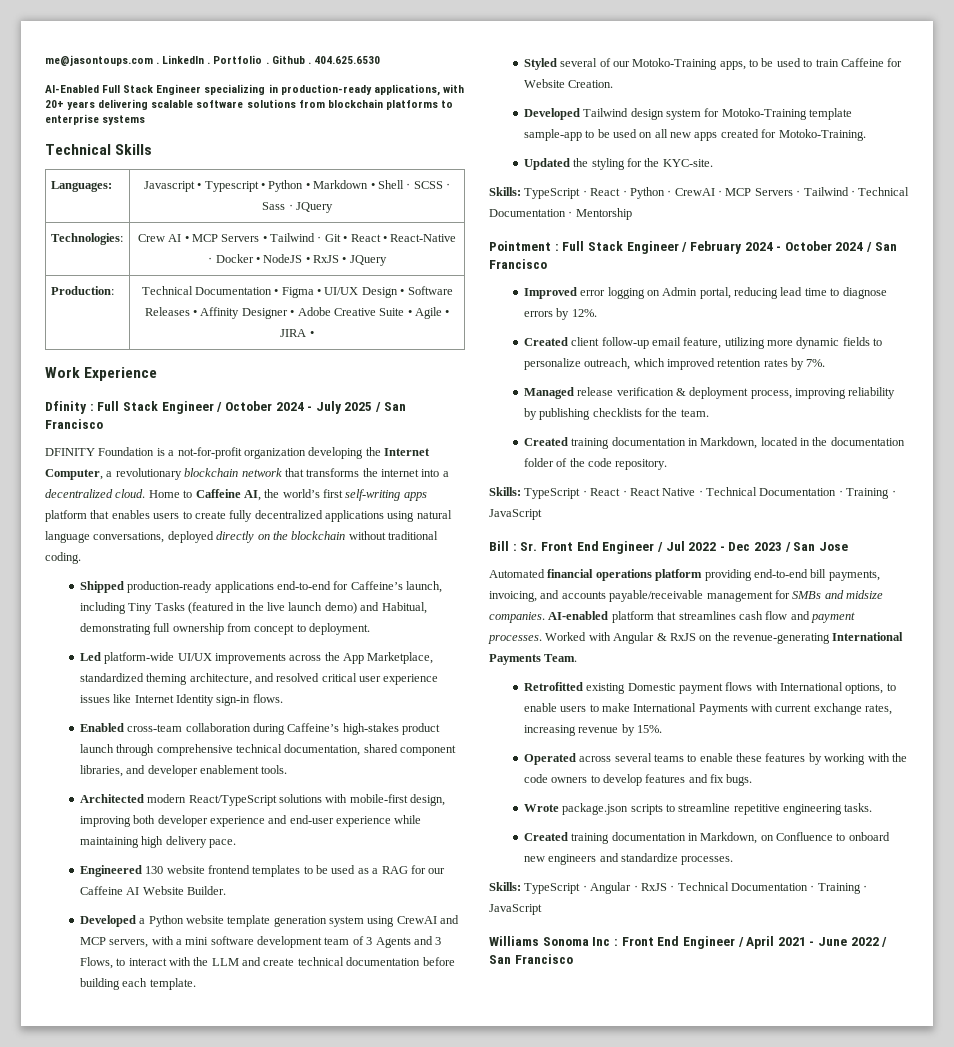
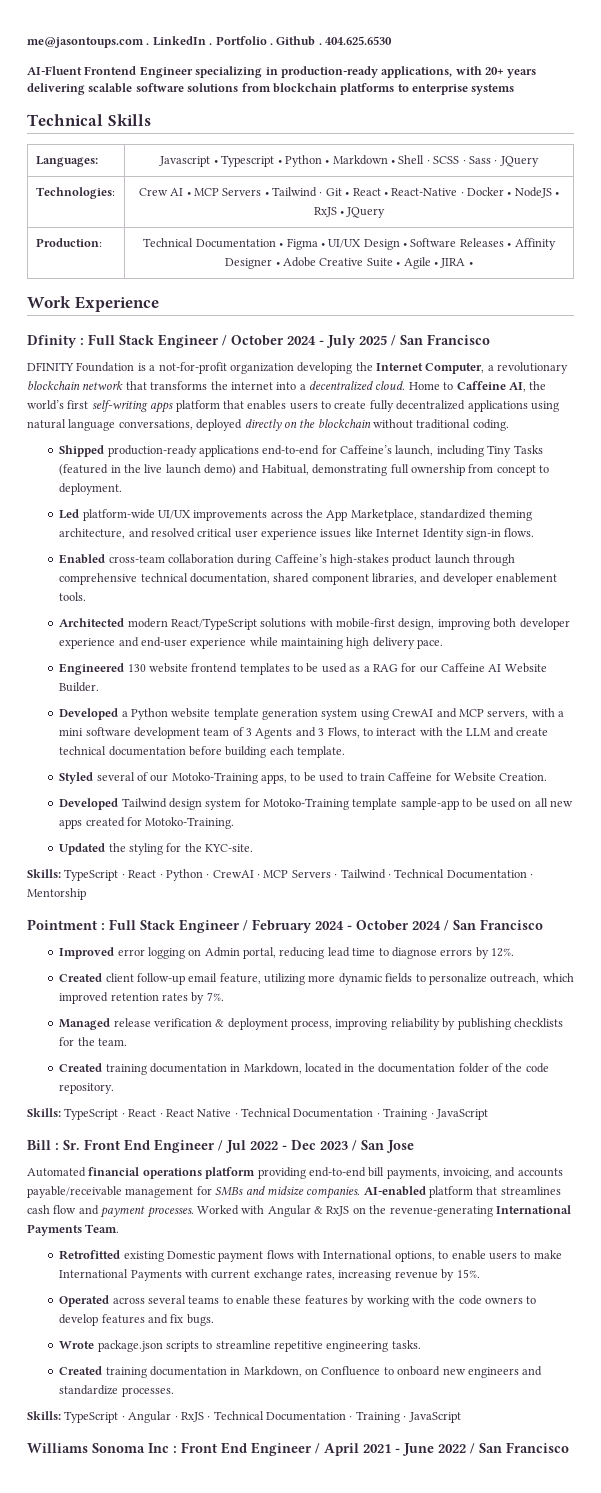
- AI-Enabled Full Stack Engineer specializing in production-ready applications, with 20+ years delivering scalable software solutions from blockchain platforms to enterprise systems
+ AI-Fluent Frontend Engineer specializing in production-ready applications, with 20+ years delivering scalable software solutions from blockchain platforms to enterprise systems

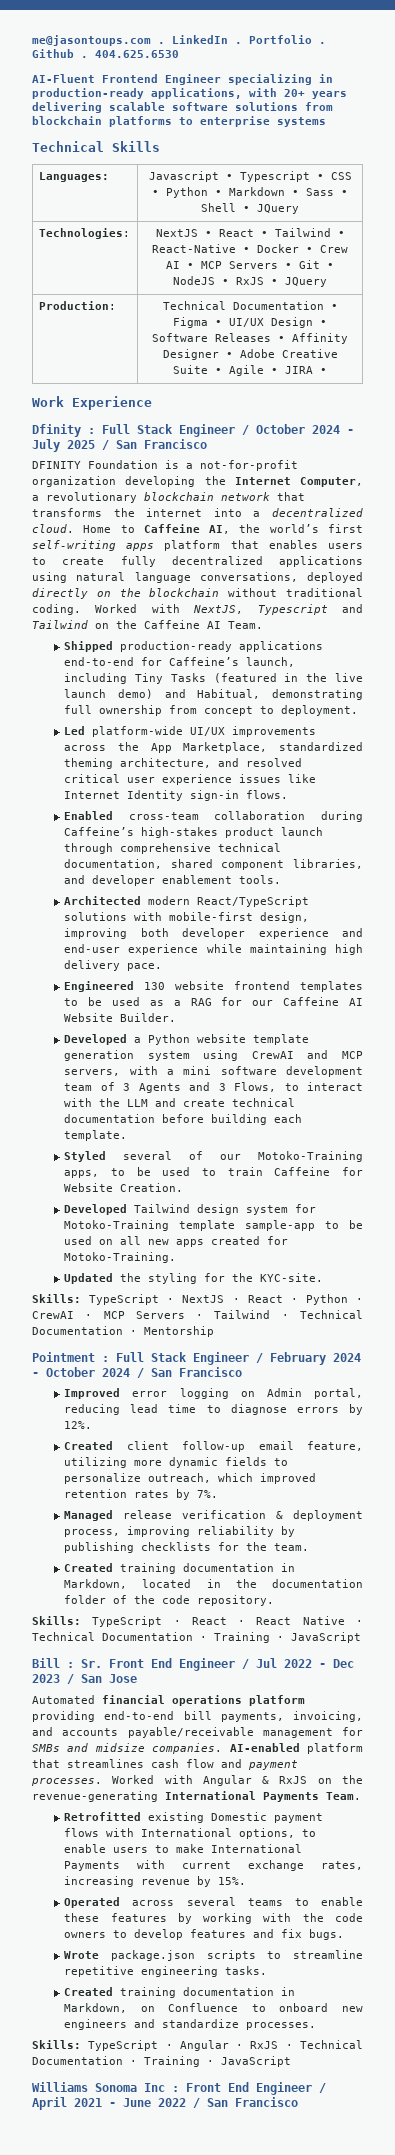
- Languages: | Javascript • Typescript • Python • Markdown • Shell · SCSS · Sass · JQuery
- Technologies: | Crew AI • MCP Servers • Tailwind · Git • React • React-Native · Docker • NodeJS • RxJS • JQuery
+ Languages: | Javascript • Typescript • CSS • Python • Markdown • Sass • Shell • JQuery
+ Technologies: | NextJS • React • Tailwind • React-Native • Docker • Crew AI • MCP Servers • Git • NodeJS • RxJS • JQuery
+ Worked with NextJS, Typescript and Tailwind on the Caffeine AI Team.
- Skills: TypeScript · React · Python · CrewAI · MCP Servers · Tailwind · Technical Documentation · Mentorship
+ Skills: TypeScript · NextJS · React · Python · CrewAI · MCP Servers · Tailwind · Technical Documentation · Mentorship

